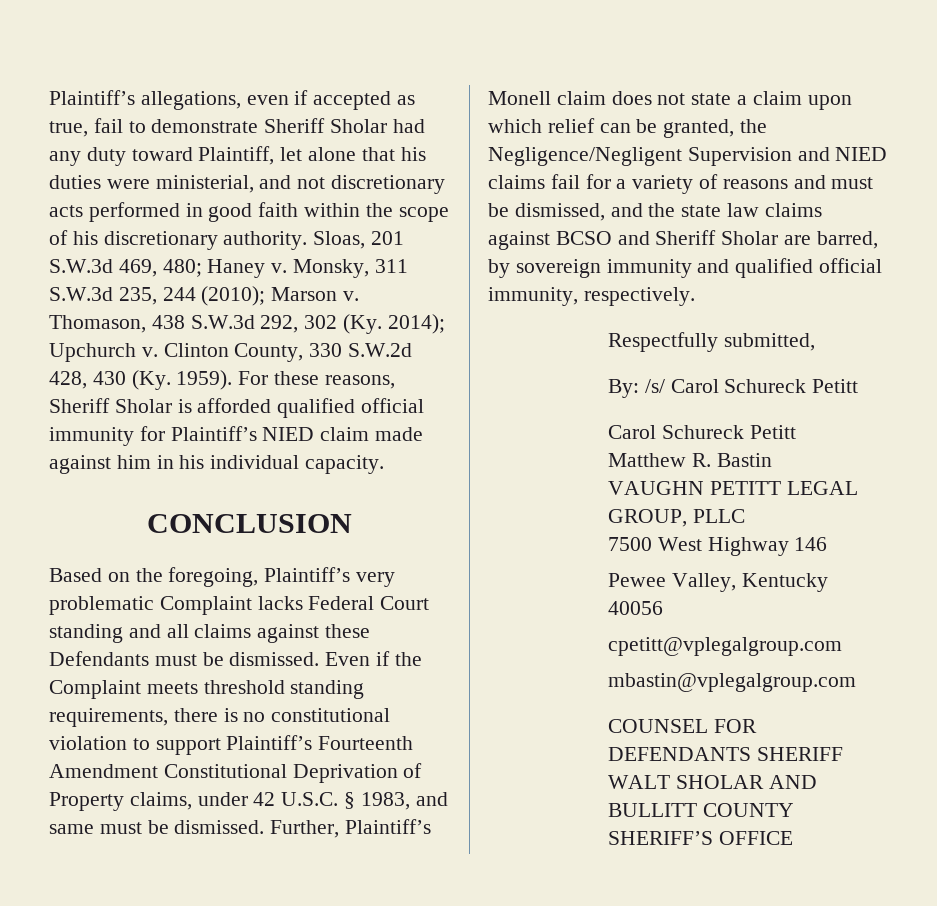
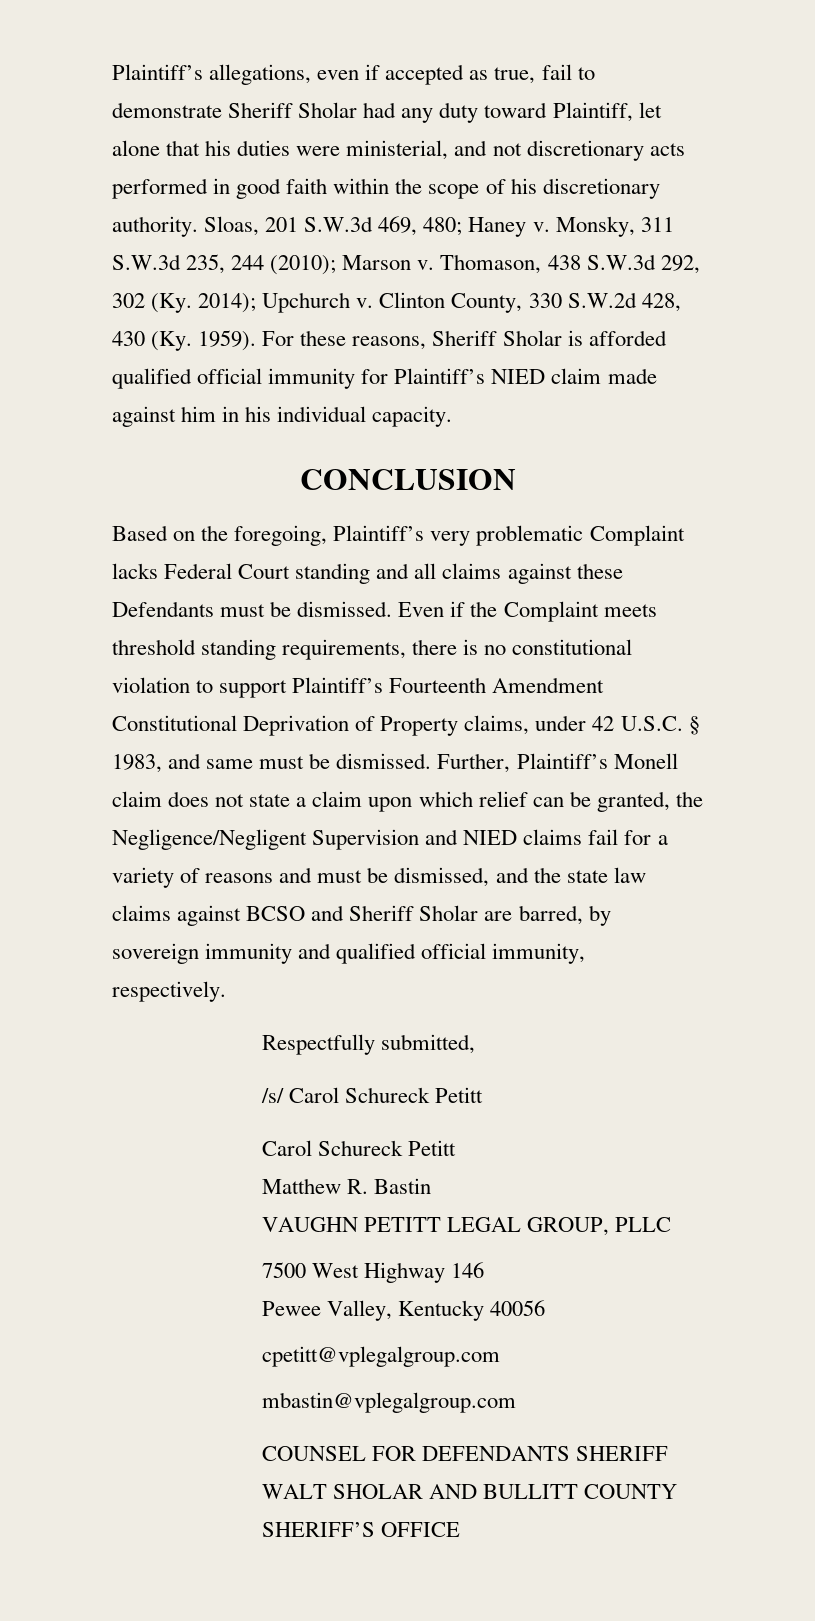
- By: /s/ Carol Schureck Petitt
+ /s/ Carol Schureck Petitt

